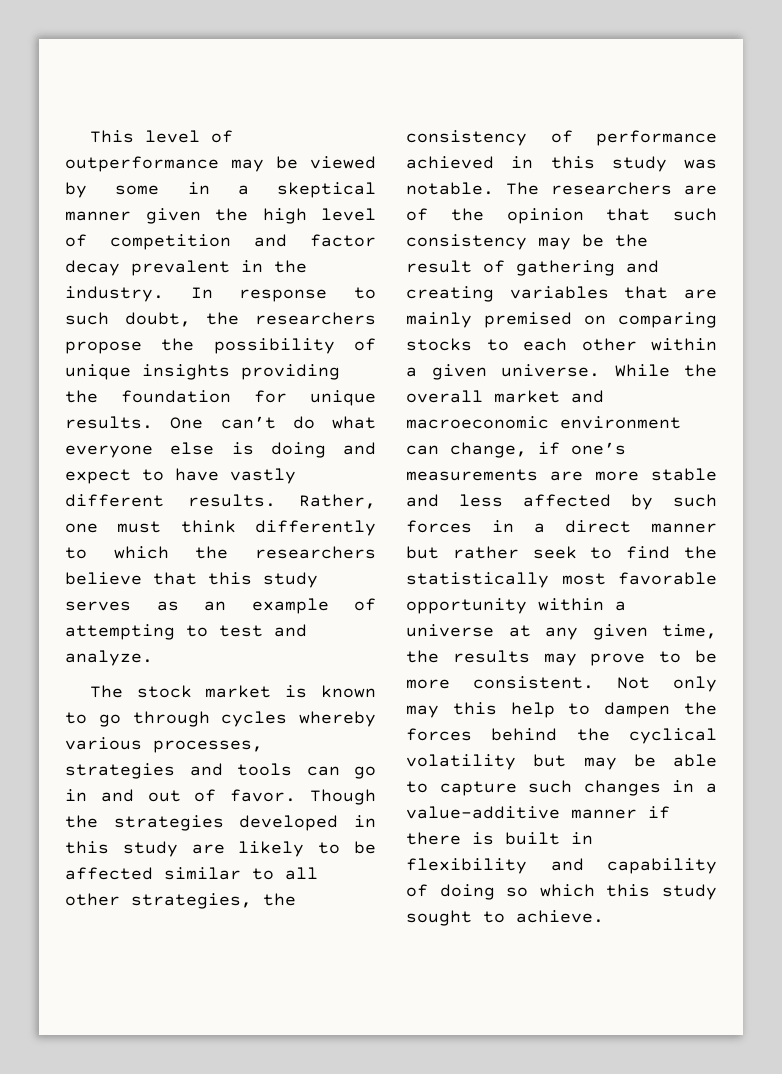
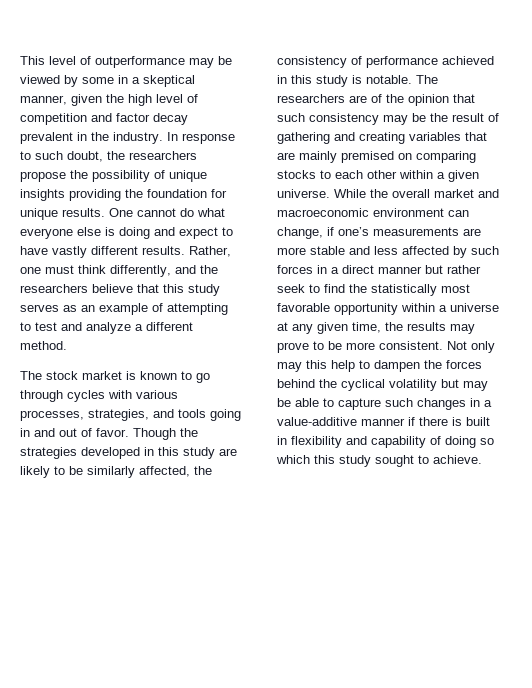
- This level of outperformance may be viewed by some in a skeptical manner given the high level of competition and factor decay prevalent in the industry.
+ This level of outperformance may be viewed by some in a skeptical manner, given the high level of competition and factor decay prevalent in the industry.
- One can’t do what everyone else is doing and expect to have vastly different results.
+ One cannot do what everyone else is doing and expect to have vastly different results.
- Rather, one must think differently to which the researchers believe that this study serves as an example of attempting to test and analyze.
+ Rather, one must think differently, and the researchers believe that this study serves as an example of attempting to test and analyze a different method.
- The stock market is known to go through cycles whereby various processes, strategies and tools can go in and out of favor.
+ The stock market is known to go through cycles with various processes, strategies, and tools going in and out of favor.
- Though the strategies developed in this study are likely to be affected similar to all other strategies, the consistency of performance achieved in this study was notable.
+ Though the strategies developed in this study are likely to be similarly affected, the consistency of performance achieved in this study is notable.

